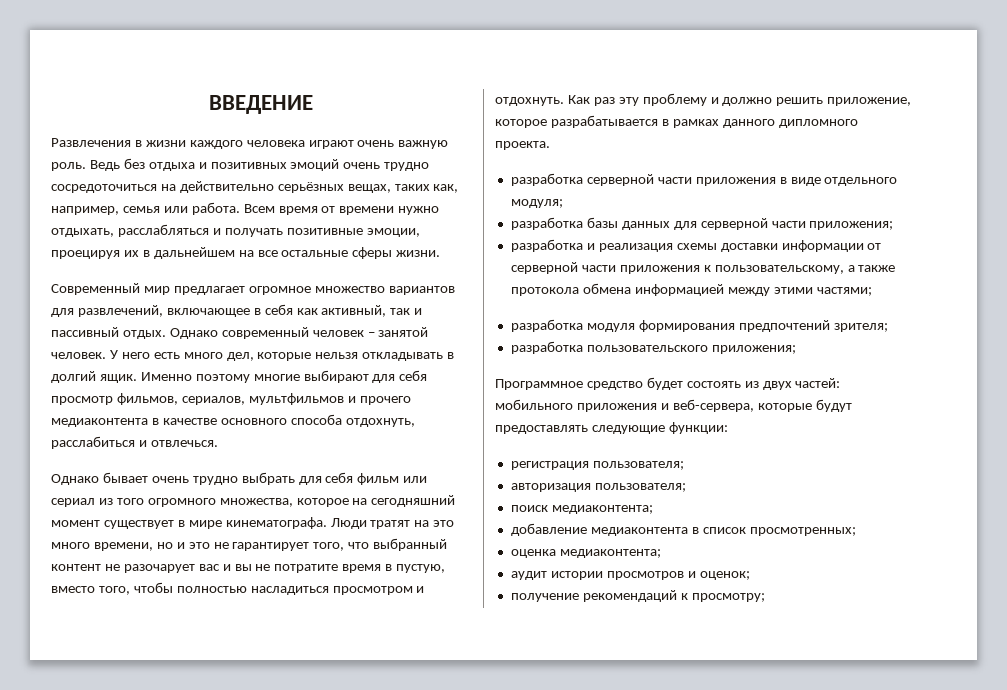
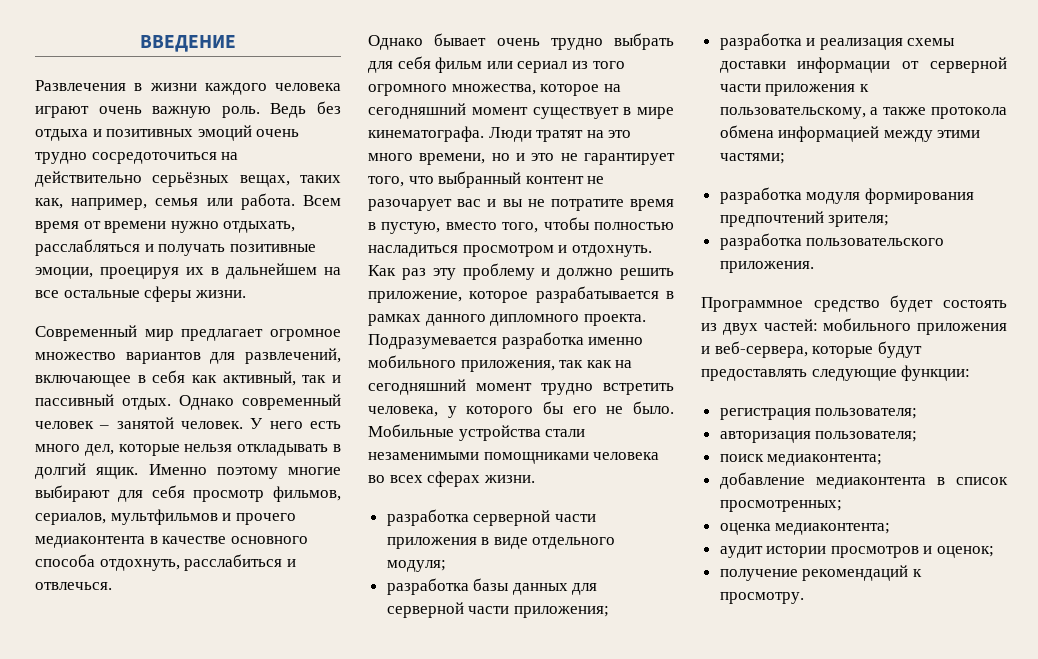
+ Подразумевается разработка именно мобильного приложения, так как на сегодняшний момент трудно встретить человека, у которого бы его не было. Мобильные устройства стали незаменимыми помощниками человека во всех сферах жизни.
- разработка пользовательского приложения;
+ разработка пользовательского приложения.
- получение рекомендаций к просмотру;
+ получение рекомендаций к просмотру.

